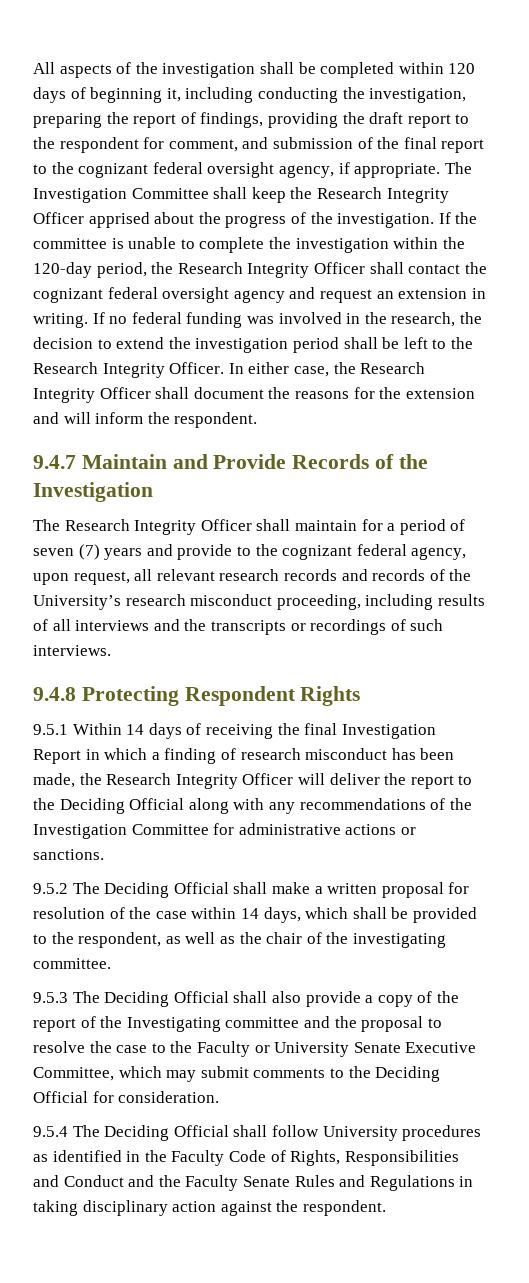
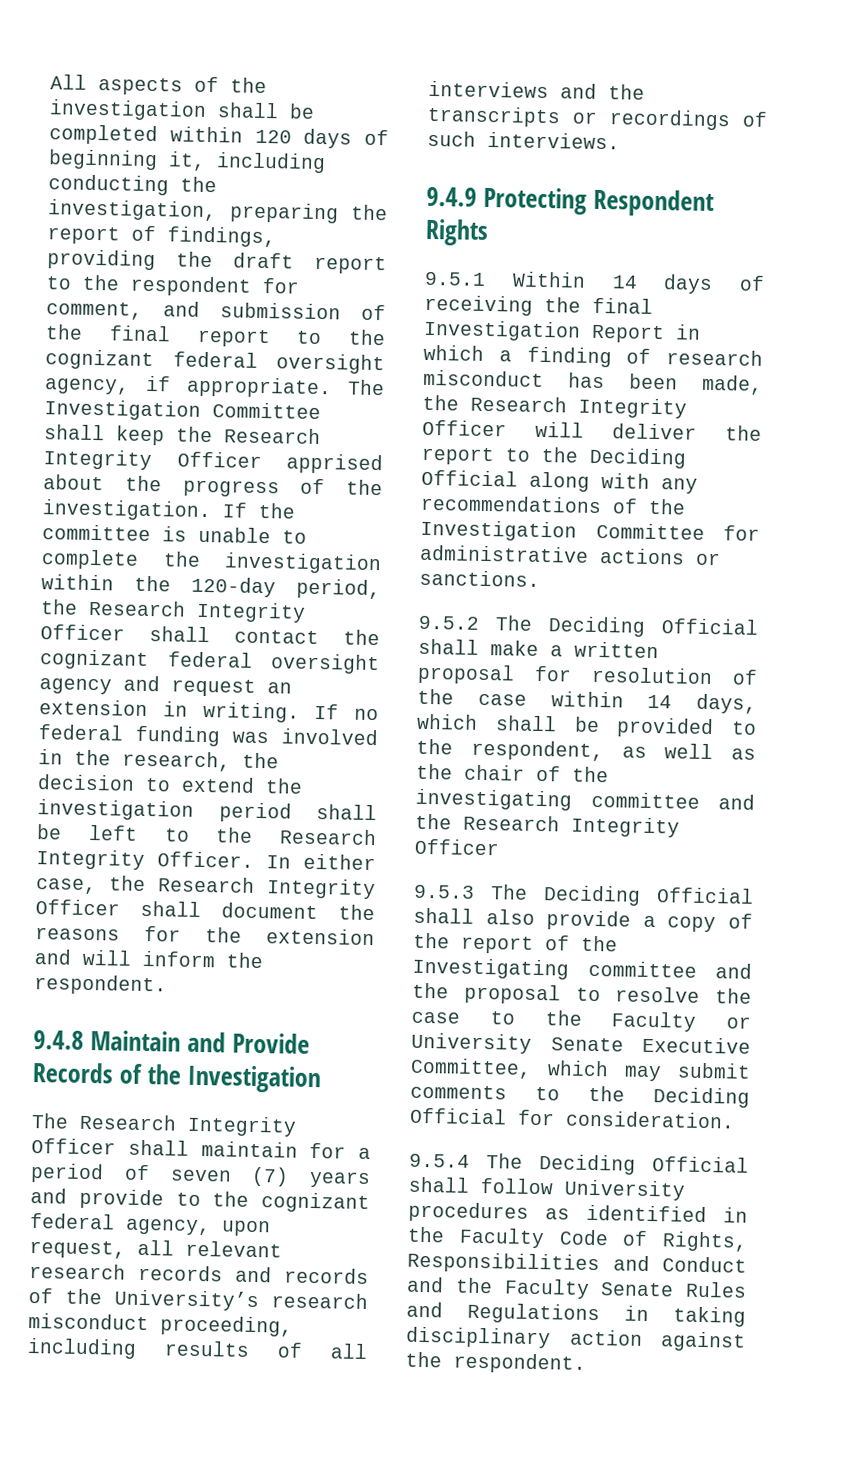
- 9.4.7 Maintain and Provide Records of the Investigation
+ 9.4.8 Maintain and Provide Records of the Investigation
- 9.4.8 Protecting Respondent Rights
+ 9.4.9 Protecting Respondent Rights
- 9.5.2 The Deciding Official shall make a written proposal for resolution of the case within 14 days, which shall be provided to the respondent, as well as the chair of the investigating committee.
+ 9.5.2 The Deciding Official shall make a written proposal for resolution of the case within 14 days, which shall be provided to the respondent, as well as the chair of the investigating committee and the Research Integrity Officer

